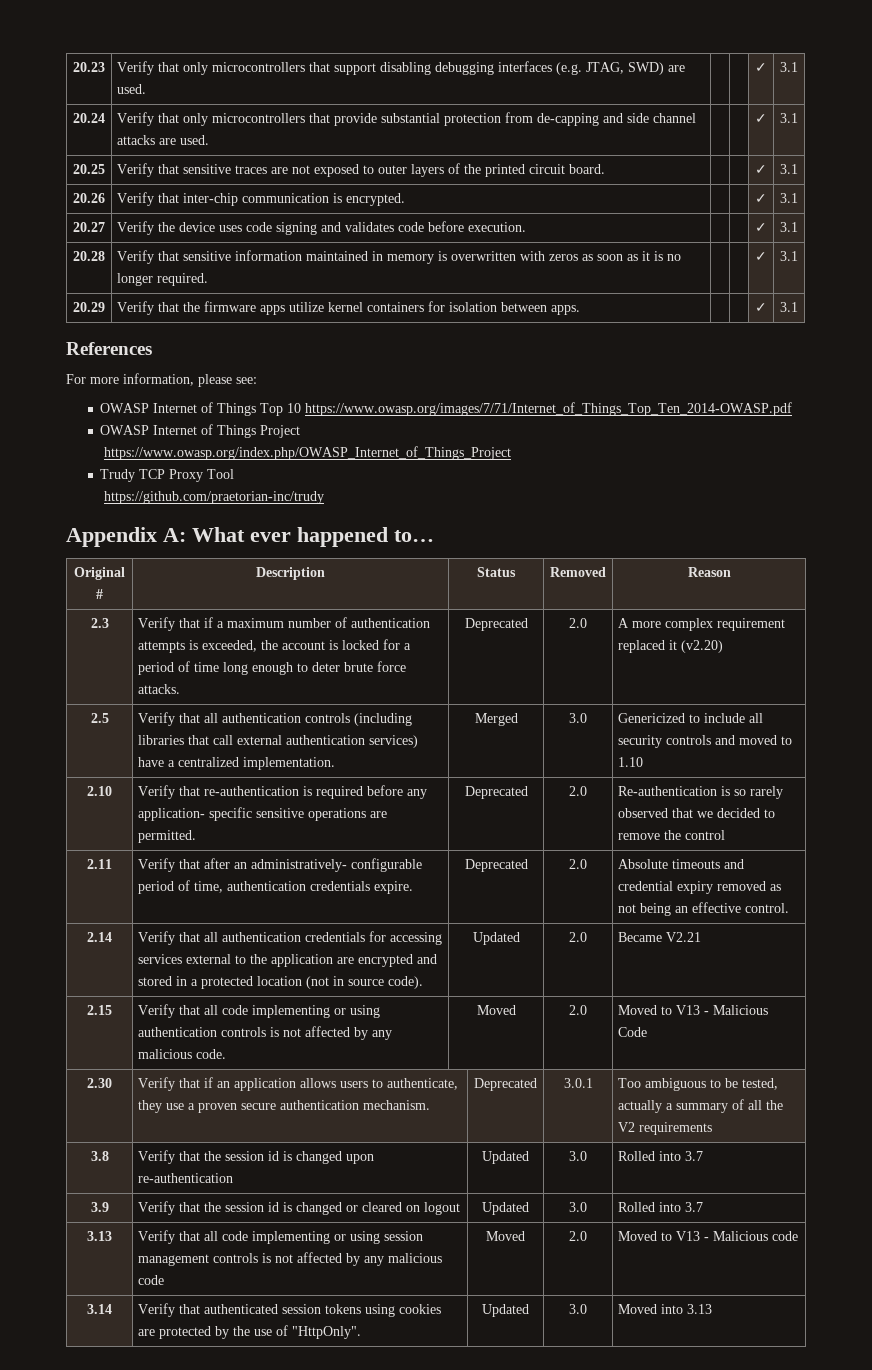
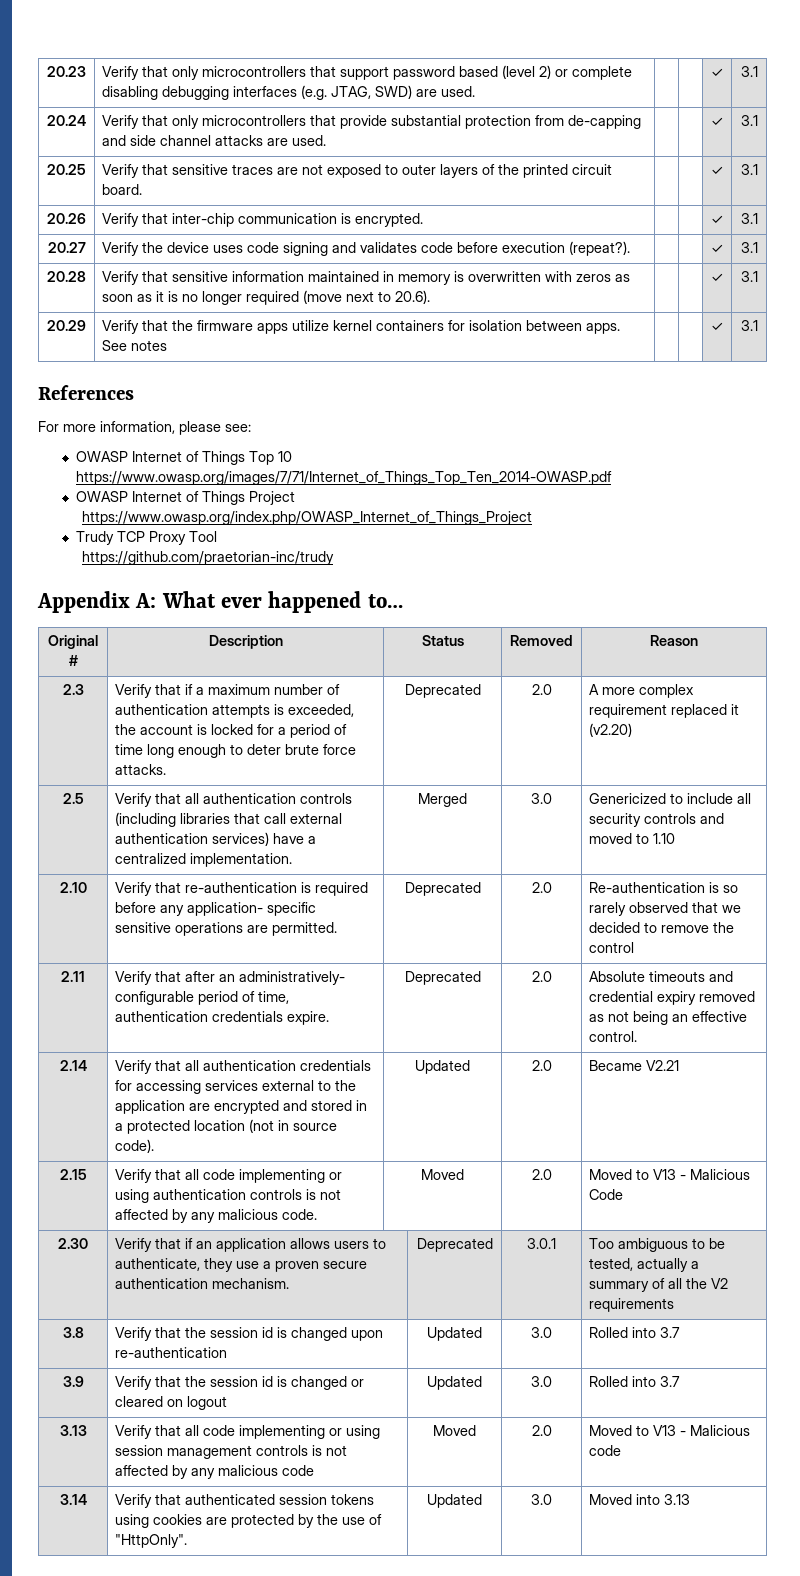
- 20.23 | Verify that only microcontrollers that support disabling debugging interfaces (e.g. JTAG, SWD) are used. | | | ✓ | 3.1
+ 20.23 | Verify that only microcontrollers that support password based (level 2) or complete disabling debugging interfaces (e.g. JTAG, SWD) are used. | | | ✓ | 3.1
- 20.27 | Verify the device uses code signing and validates code before execution. | | | ✓ | 3.1
+ 20.27 | Verify the device uses code signing and validates code before execution (repeat?). | | | ✓ | 3.1
- 20.28 | Verify that sensitive information maintained in memory is overwritten with zeros as soon as it is no longer required. | | | ✓ | 3.1
+ 20.28 | Verify that sensitive information maintained in memory is overwritten with zeros as soon as it is no longer required (move next to 20.6). | | | ✓ | 3.1
- 20.29 | Verify that the firmware apps utilize kernel containers for isolation between apps. | | | ✓ | 3.1
+ 20.29 | Verify that the firmware apps utilize kernel containers for isolation between apps. See notes | | | ✓ | 3.1

